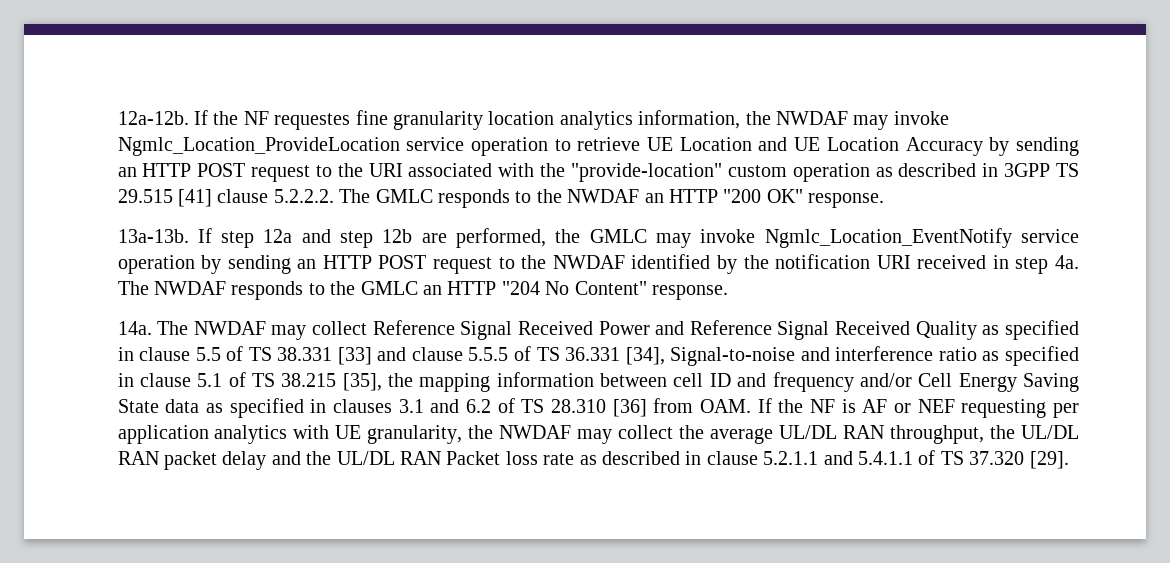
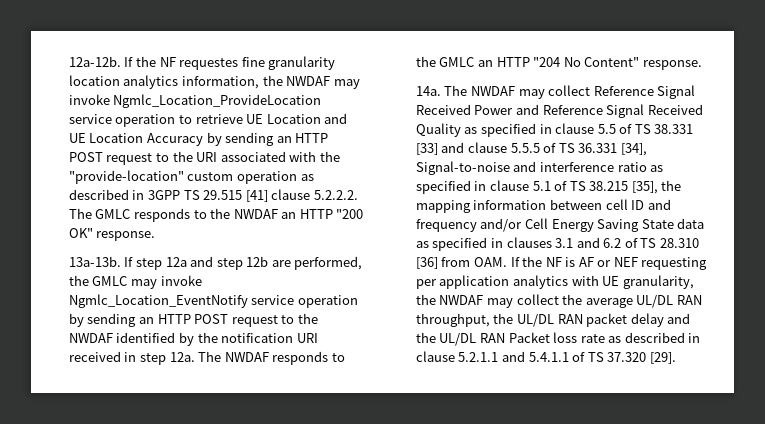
- If step 12a and step 12b are performed, the GMLC may invoke Ngmlc_Location_EventNotify service operation by sending an HTTP POST request to the NWDAF identified by the notification URI received in step 4a.
+ If step 12a and step 12b are performed, the GMLC may invoke Ngmlc_Location_EventNotify service operation by sending an HTTP POST request to the NWDAF identified by the notification URI received in step 12a.

